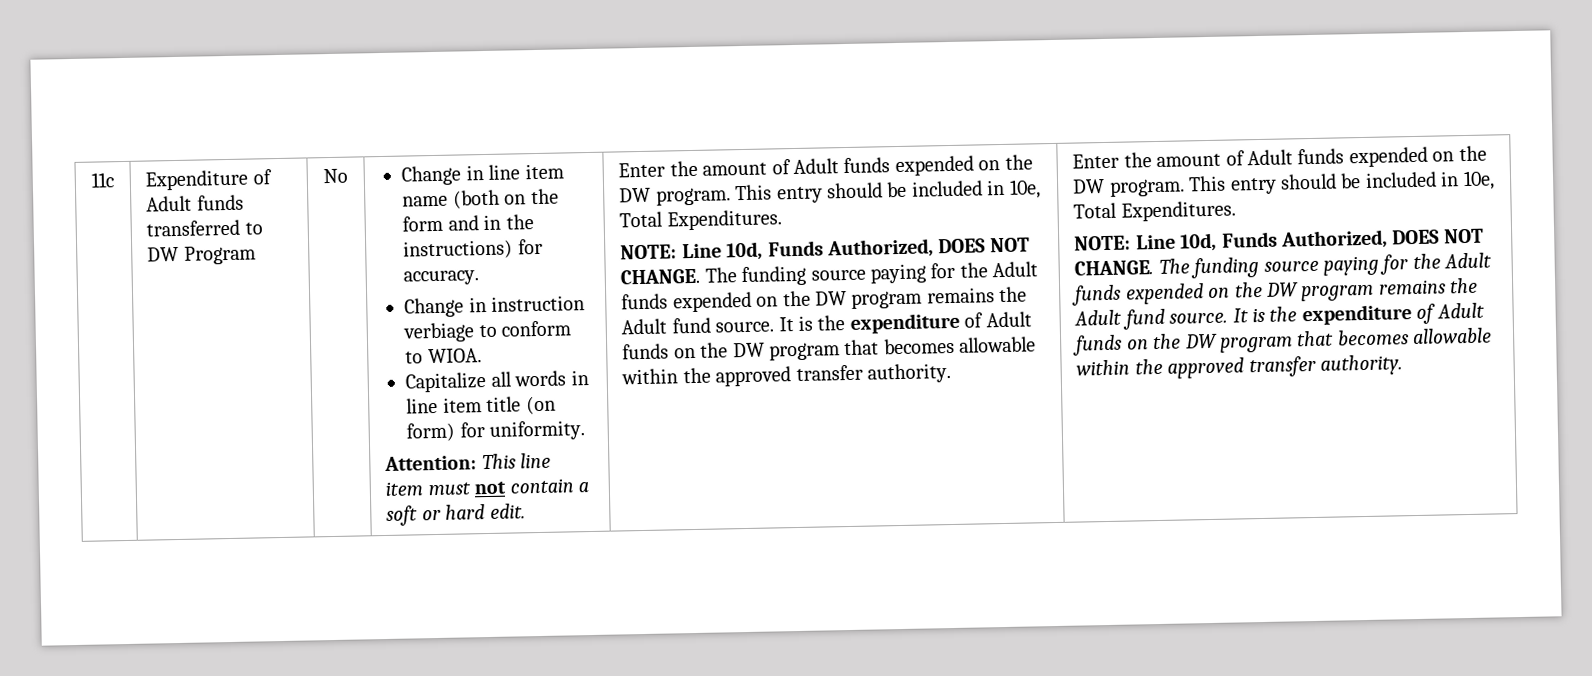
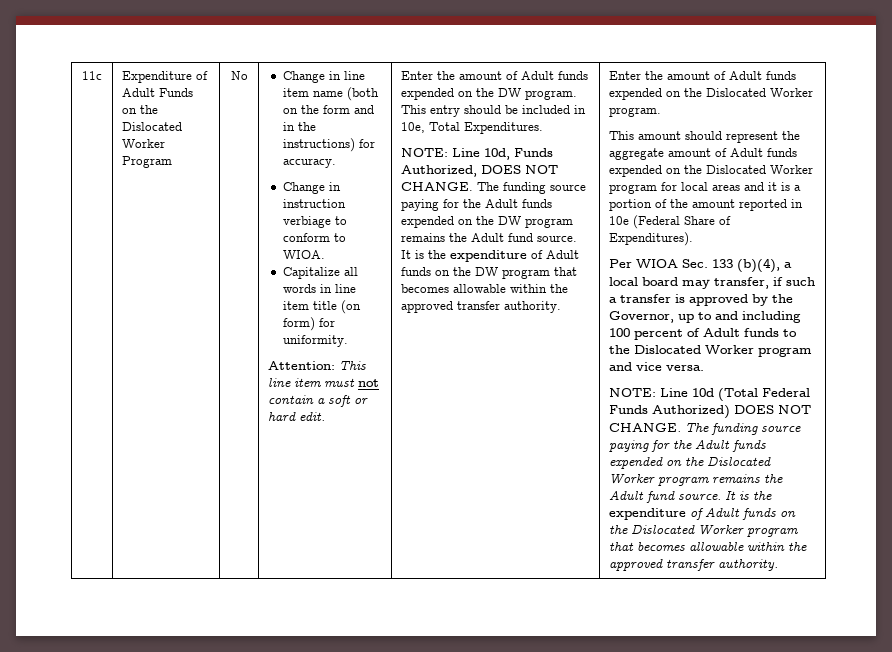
- Expenditure of Adult funds transferred to DW Program
+ Expenditure of Adult Funds on the Dislocated Worker Program
- It is the expenditure of Adult funds on the DW program that becomes allowable within the approved transfer authority. | Enter the amount of Adult funds expended on the DW program. This entry should be included in 10e, Total Expenditures.
- NOTE: Line 10d, Funds Authorized, DOES NOT CHANGE. The funding source paying for the Adult funds expended on the DW program remains the Adult fund source. It is the expenditure of Adult funds on the DW program that becomes allowable within the approved transfer authority.
+ It is the expenditure of Adult funds on the DW program that becomes allowable within the approved transfer authority. | Enter the amount of Adult funds expended on the Dislocated Worker program.
+ This amount should represent the aggregate amount of Adult funds expended on the Dislocated Worker program for local areas and it is a portion of the amount reported in 10e (Federal Share of Expenditures).
+ Per WIOA Sec. 133 (b)(4), a local board may transfer, if such a transfer is approved by the Governor, up to and including 100 percent of Adult funds to the Dislocated Worker program and vice versa.
+ NOTE: Line 10d (Total Federal Funds Authorized) DOES NOT CHANGE. The funding source paying for the Adult funds expended on the Dislocated Worker program remains the Adult fund source. It is the expenditure of Adult funds on the Dislocated Worker program that becomes allowable within the approved transfer authority.

